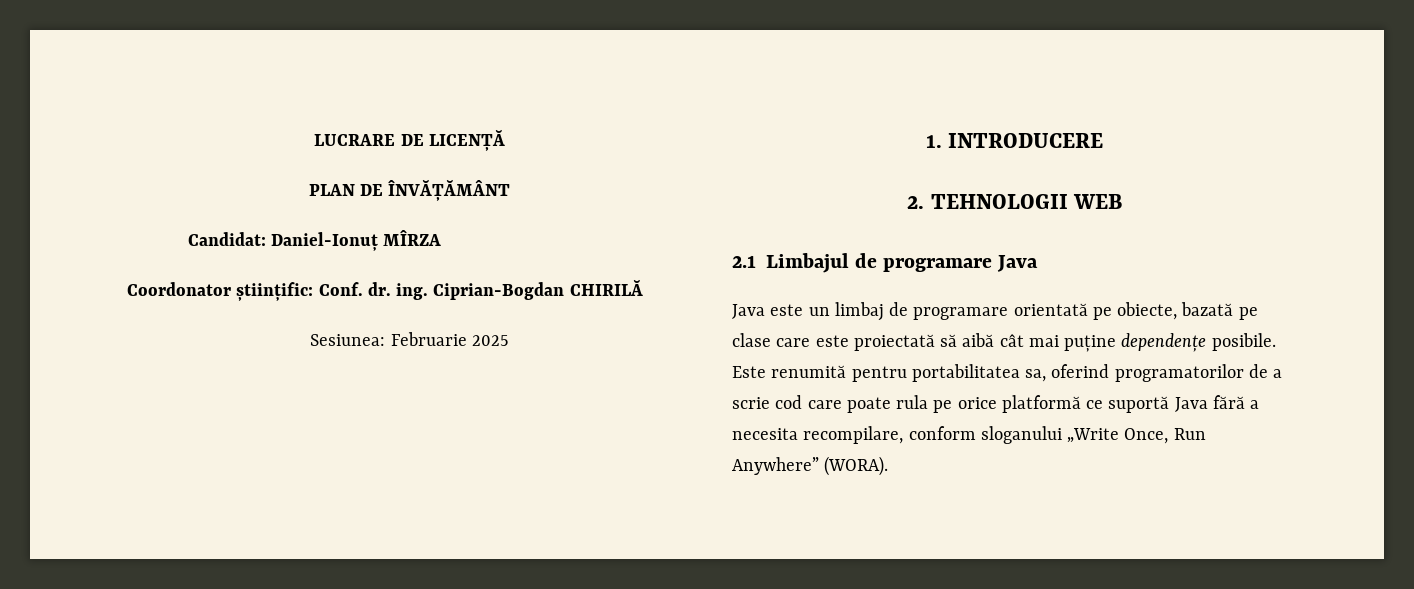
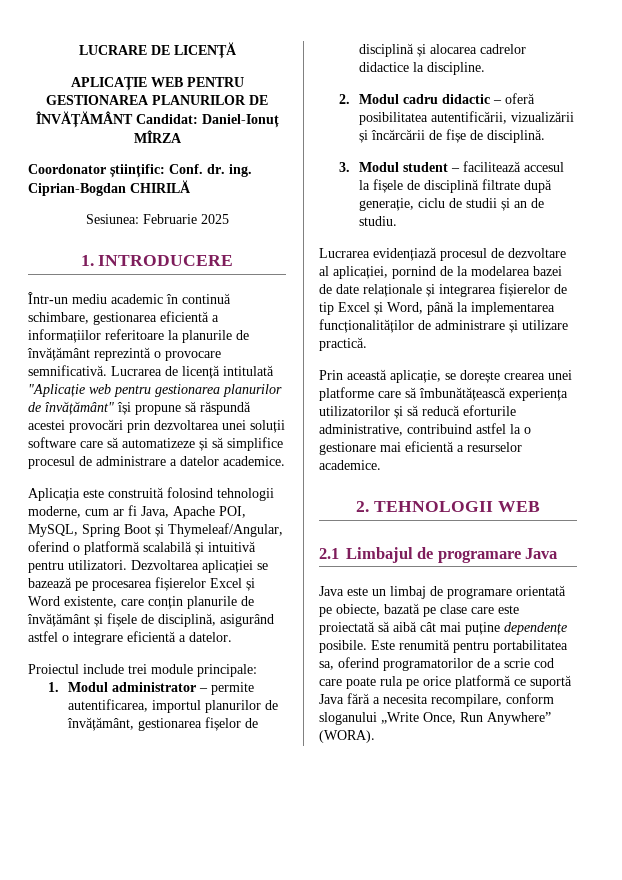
- PLAN DE ÎNVĂȚĂMÂNT
- Candidat: Daniel-Ionuț MÎRZA
+ APLICAȚIE WEB PENTRU GESTIONAREA PLANURILOR DE ÎNVĂȚĂMÂNT Candidat: Daniel-Ionuț MÎRZA
+ Într-un mediu academic în continuă schimbare, gestionarea eficientă a informațiilor referitoare la planurile de învățământ reprezintă o provocare semnificativă. Lucrarea de licență intitulată "Aplicație web pentru gestionarea planurilor de învățământ" își propune să răspundă acestei provocări prin dezvoltarea unei soluții software care să automatizeze și să simplifice procesul de administrare a datelor academice.
+ Aplicația este construită folosind tehnologii moderne, cum ar fi Java, Apache POI, MySQL, Spring Boot și Thymeleaf/Angular, oferind o platformă scalabilă și intuitivă pentru utilizatori. Dezvoltarea aplicației se bazează pe procesarea fișierelor Excel și Word existente, care conțin planurile de învățământ și fișele de disciplină, asigurând astfel o integrare eficientă a datelor.
+ Proiectul include trei module principale:
+ 1. Modul administrator – permite autentificarea, importul planurilor de învățământ, gestionarea fișelor de disciplină și alocarea cadrelor didactice la discipline.
+ 2. Modul cadru didactic – oferă posibilitatea autentificării, vizualizării și încărcării de fișe de disciplină.
+ 3. Modul student – facilitează accesul la fișele de disciplină filtrate după generație, ciclu de studii și an de studiu.
+ Lucrarea evidențiază procesul de dezvoltare al aplicației, pornind de la modelarea bazei de date relaționale și integrarea fișierelor de tip Excel și Word, până la implementarea funcționalităților de administrare și utilizare practică.
+ Prin această aplicație, se dorește crearea unei platforme care să îmbunătățească experiența utilizatorilor și să reducă eforturile administrative, contribuind astfel la o gestionare mai eficientă a resurselor academice.

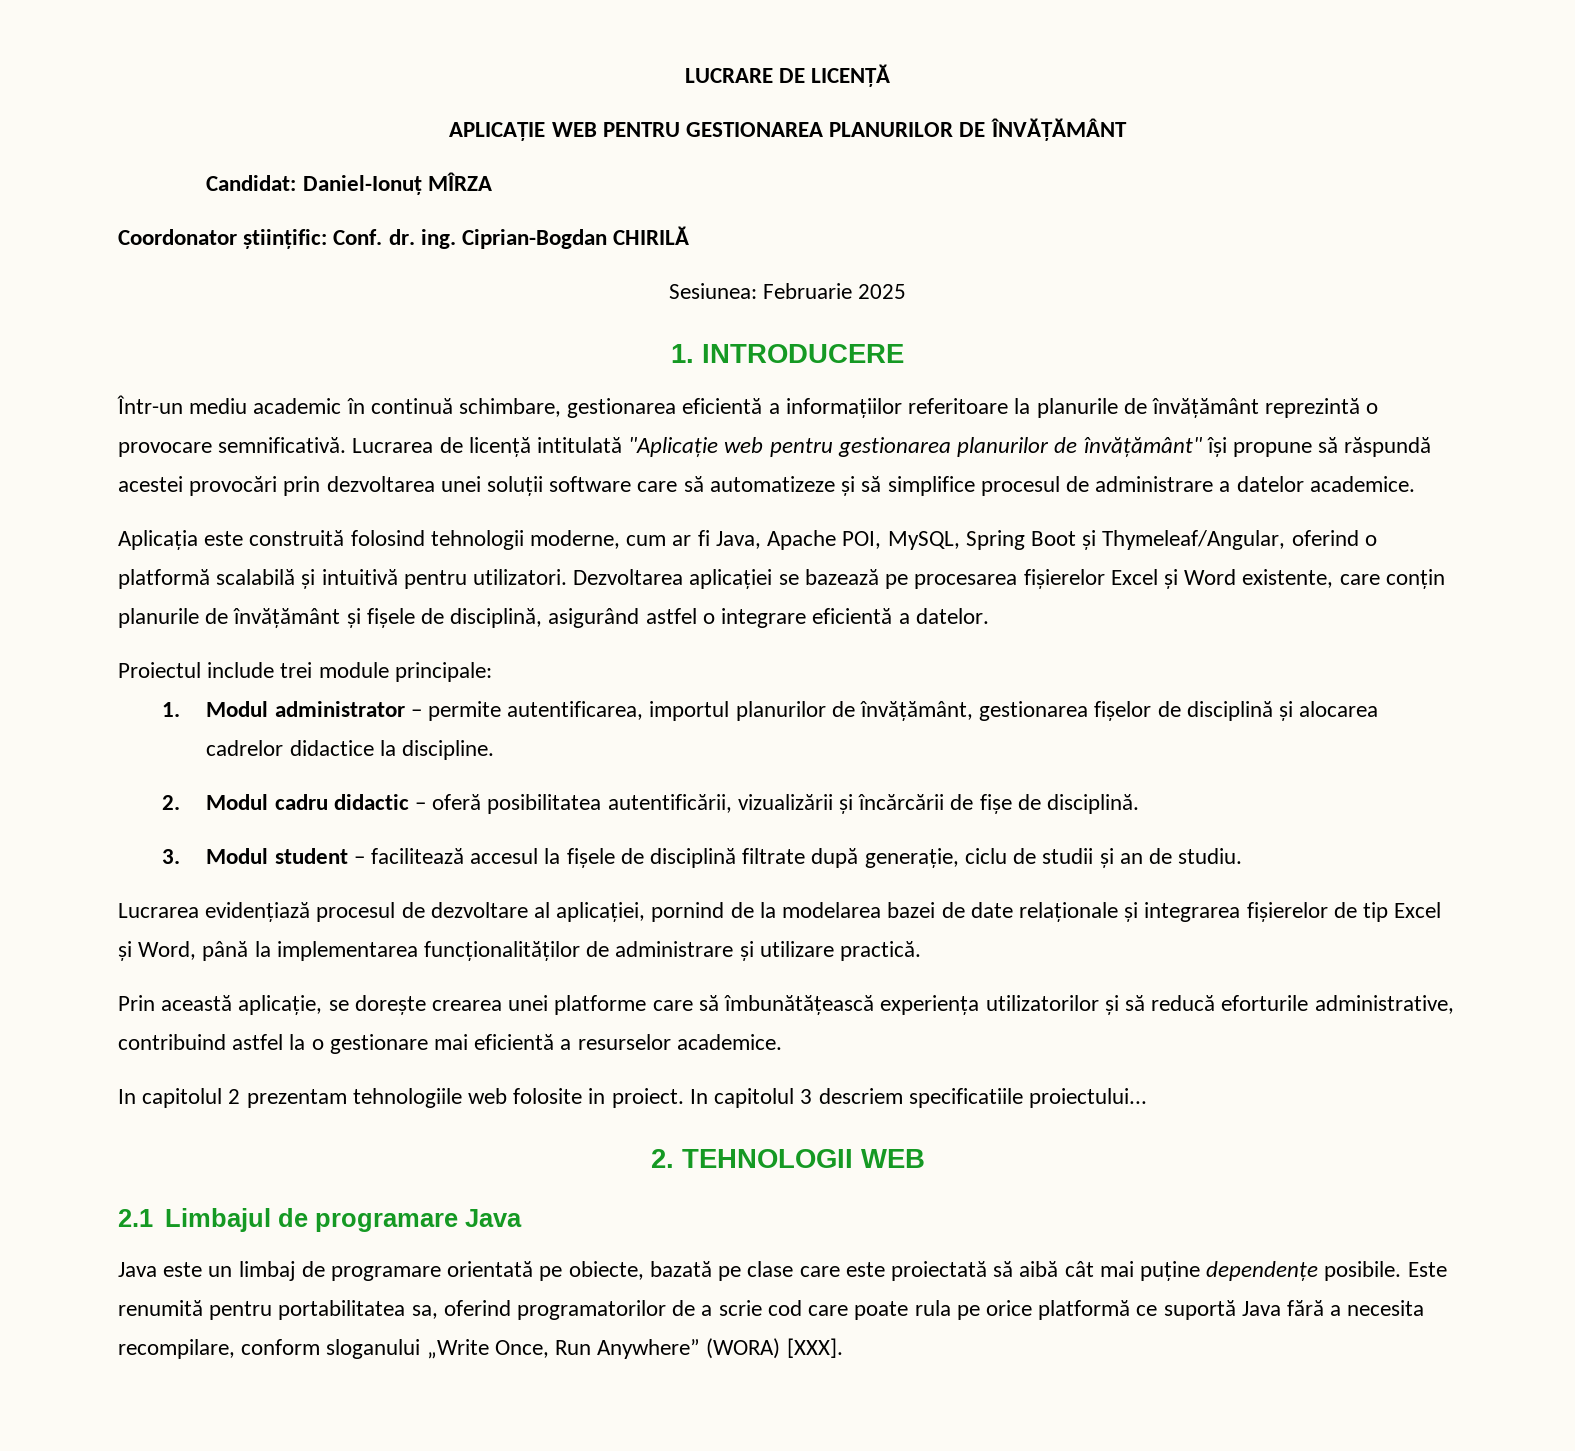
- APLICAȚIE WEB PENTRU GESTIONAREA PLANURILOR DE ÎNVĂȚĂMÂNT Candidat: Daniel-Ionuț MÎRZA
+ APLICAȚIE WEB PENTRU GESTIONAREA PLANURILOR DE ÎNVĂȚĂMÂNT
+ Candidat: Daniel-Ionuț MÎRZA
+ In capitolul 2 prezentam tehnologiile web folosite in proiect. In capitolul 3 descriem specificatiile proiectului...
- Este renumită pentru portabilitatea sa, oferind programatorilor de a scrie cod care poate rula pe orice platformă ce suportă Java fără a necesita recompilare, conform sloganului „Write Once, Run Anywhere” (WORA).
+ Este renumită pentru portabilitatea sa, oferind programatorilor de a scrie cod care poate rula pe orice platformă ce suportă Java fără a necesita recompilare, conform sloganului „Write Once, Run Anywhere” (WORA) [XXX].

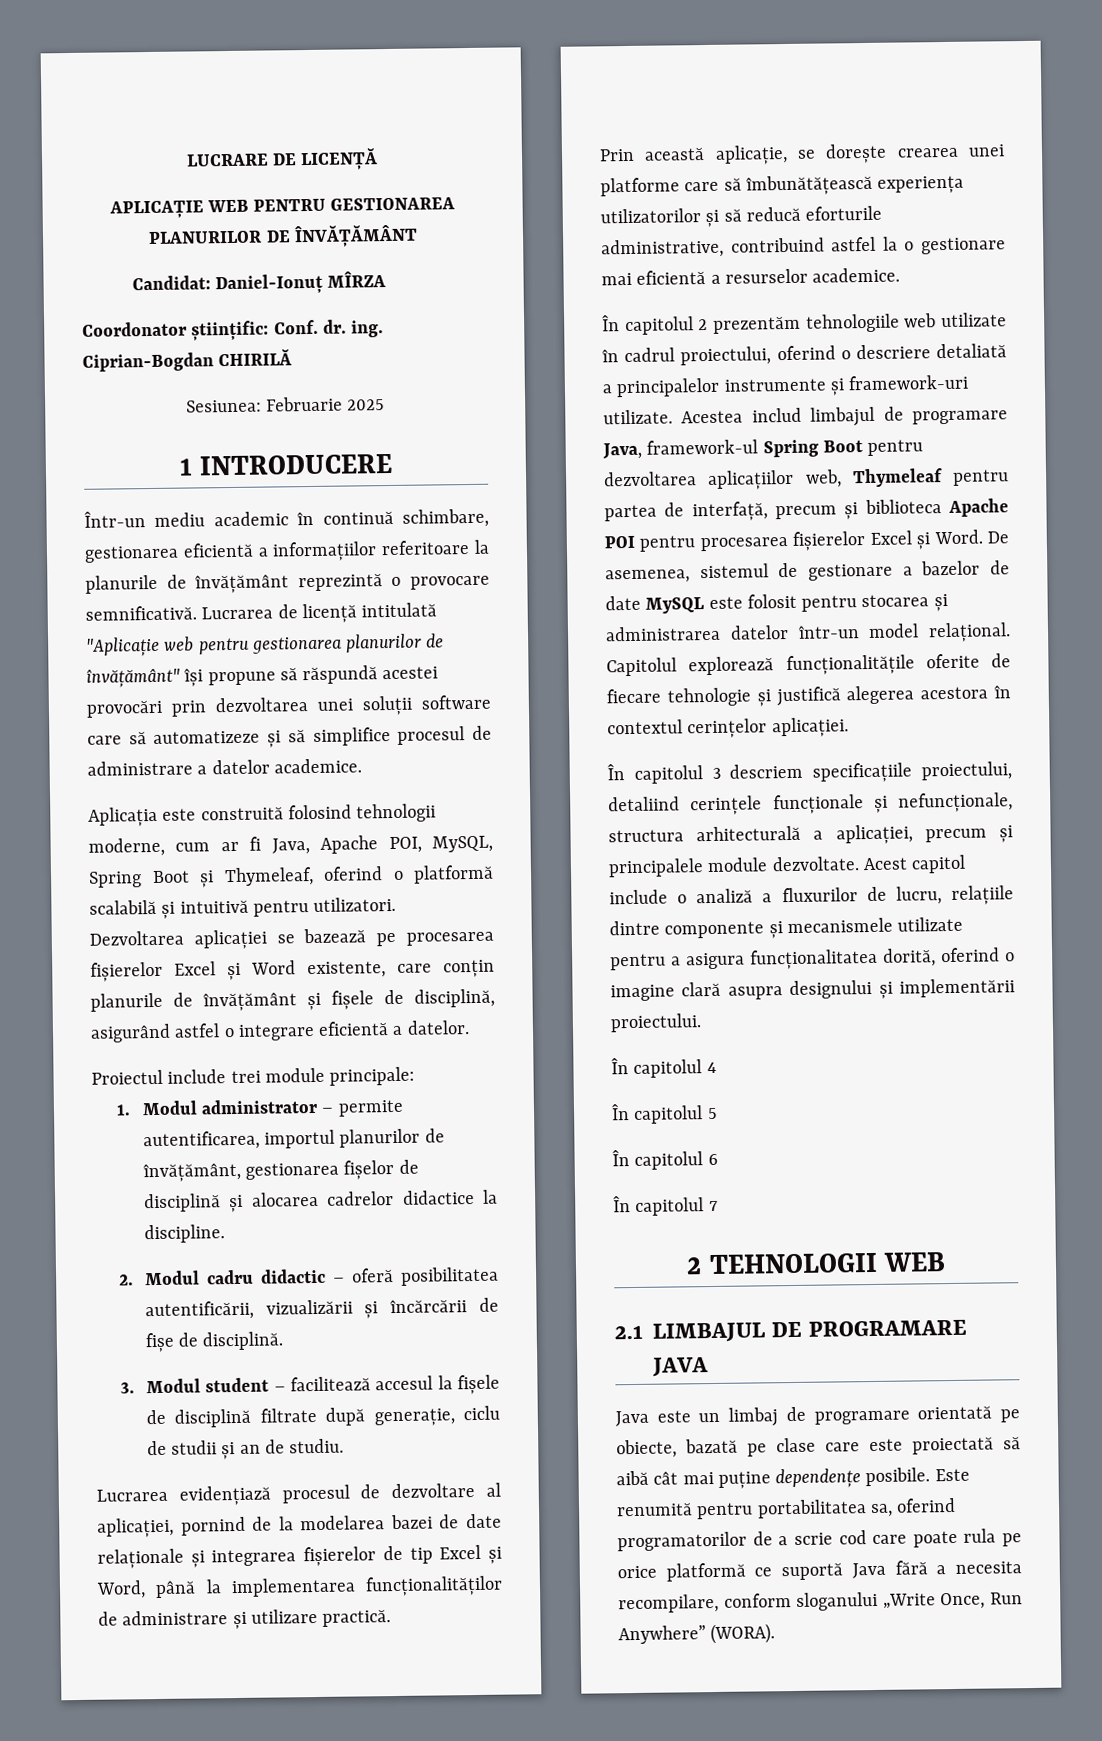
- 1. INTRODUCERE
+ 1 INTRODUCERE
- Aplicația este construită folosind tehnologii moderne, cum ar fi Java, Apache POI, MySQL, Spring Boot și Thymeleaf/Angular, oferind o platformă scalabilă și intuitivă pentru utilizatori.
+ Aplicația este construită folosind tehnologii moderne, cum ar fi Java, Apache POI, MySQL, Spring Boot și Thymeleaf, oferind o platformă scalabilă și intuitivă pentru utilizatori.
- In capitolul 2 prezentam tehnologiile web folosite in proiect. In capitolul 3 descriem specificatiile proiectului...
- 2. TEHNOLOGII WEB
+ În capitolul 2 prezentăm tehnologiile web utilizate în cadrul proiectului, oferind o descriere detaliată a principalelor instrumente și framework-uri utilizate. Acestea includ limbajul de programare Java, framework-ul Spring Boot pentru dezvoltarea aplicațiilor web, Thymeleaf pentru partea de interfață, precum și biblioteca Apache POI pentru procesarea fișierelor Excel și Word. De asemenea, sistemul de gestionare a bazelor de date MySQL este folosit pentru stocarea și administrarea datelor într-un model relațional. Capitolul explorează funcționalitățile oferite de fiecare tehnologie și justifică alegerea acestora în contextul cerințelor aplicației.
+ În capitolul 3 descriem specificațiile proiectului, detaliind cerințele funcționale și nefuncționale, structura arhitecturală a aplicației, precum și principalele module dezvoltate. Acest capitol include o analiză a fluxurilor de lucru, relațiile dintre componente și mecanismele utilizate pentru a asigura funcționalitatea dorită, oferind o imagine clară asupra designului și implementării proiectului.
+ În capitolul 4
+ În capitolul 5
+ În capitolul 6
+ În capitolul 7
+ 2 TEHNOLOGII WEB
- 2.1 Limbajul de programare Java
+ 2.1 LIMBAJUL DE PROGRAMARE JAVA
- Este renumită pentru portabilitatea sa, oferind programatorilor de a scrie cod care poate rula pe orice platformă ce suportă Java fără a necesita recompilare, conform sloganului „Write Once, Run Anywhere” (WORA) [XXX].
+ Este renumită pentru portabilitatea sa, oferind programatorilor de a scrie cod care poate rula pe orice platformă ce suportă Java fără a necesita recompilare, conform sloganului „Write Once, Run Anywhere” (WORA).

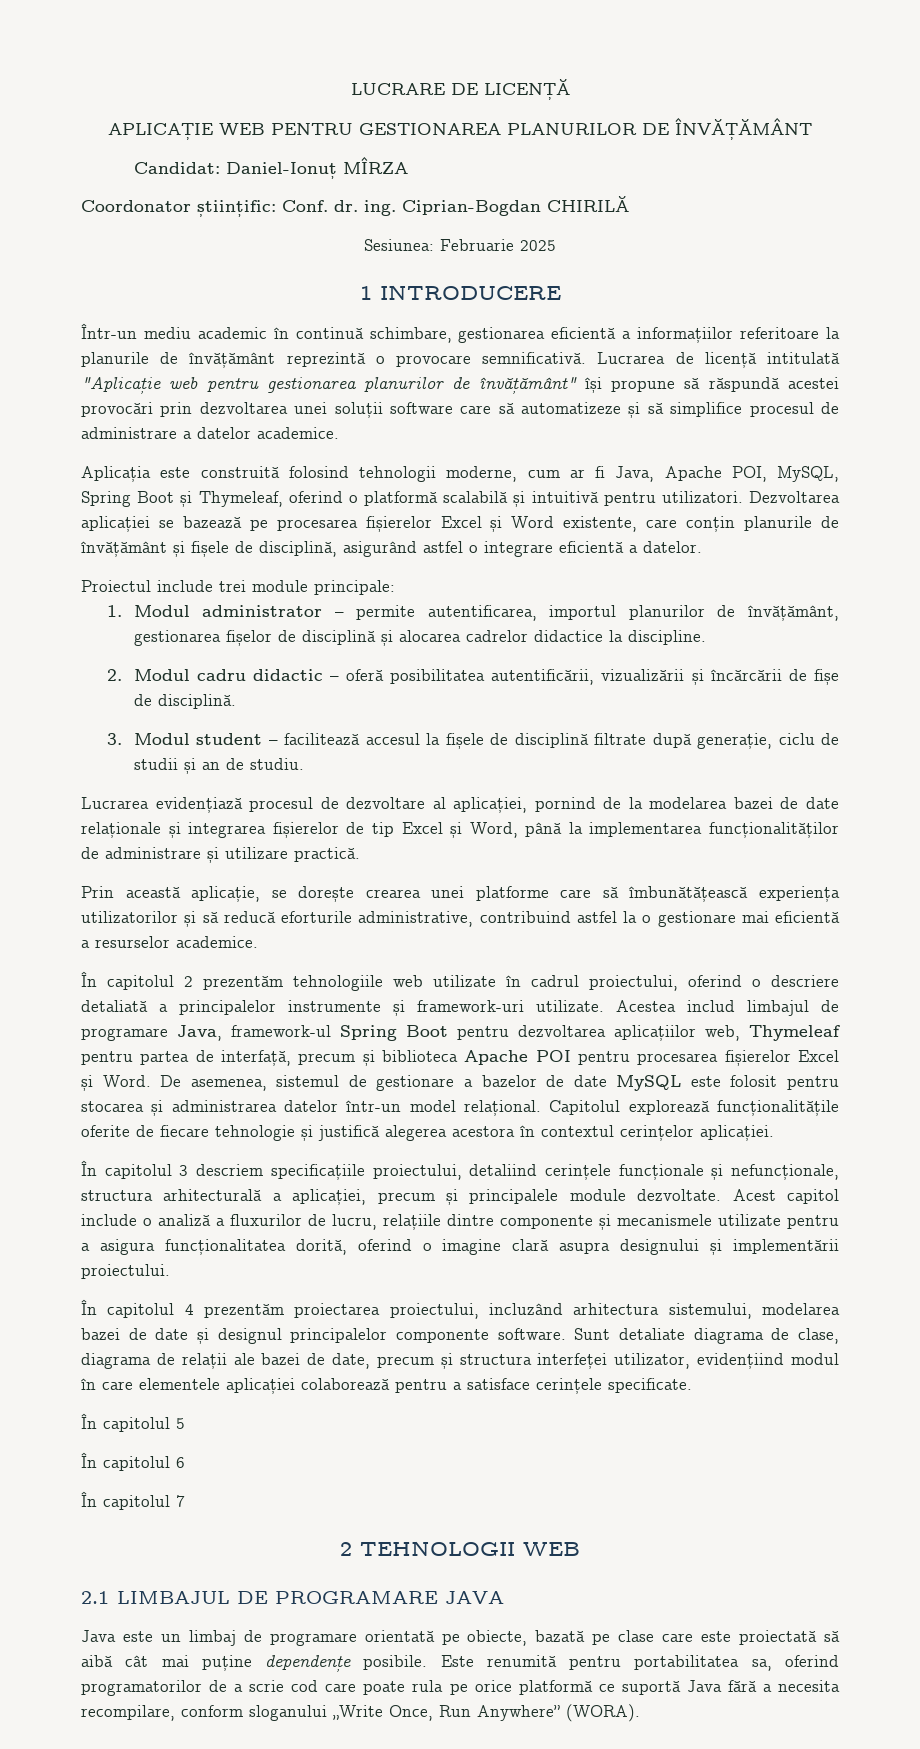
- În capitolul 4
+ În capitolul 4 prezentăm proiectarea proiectului, incluzând arhitectura sistemului, modelarea bazei de date și designul principalelor componente software. Sunt detaliate diagrama de clase, diagrama de relații ale bazei de date, precum și structura interfeței utilizator, evidențiind modul în care elementele aplicației colaborează pentru a satisface cerințele specificate.

